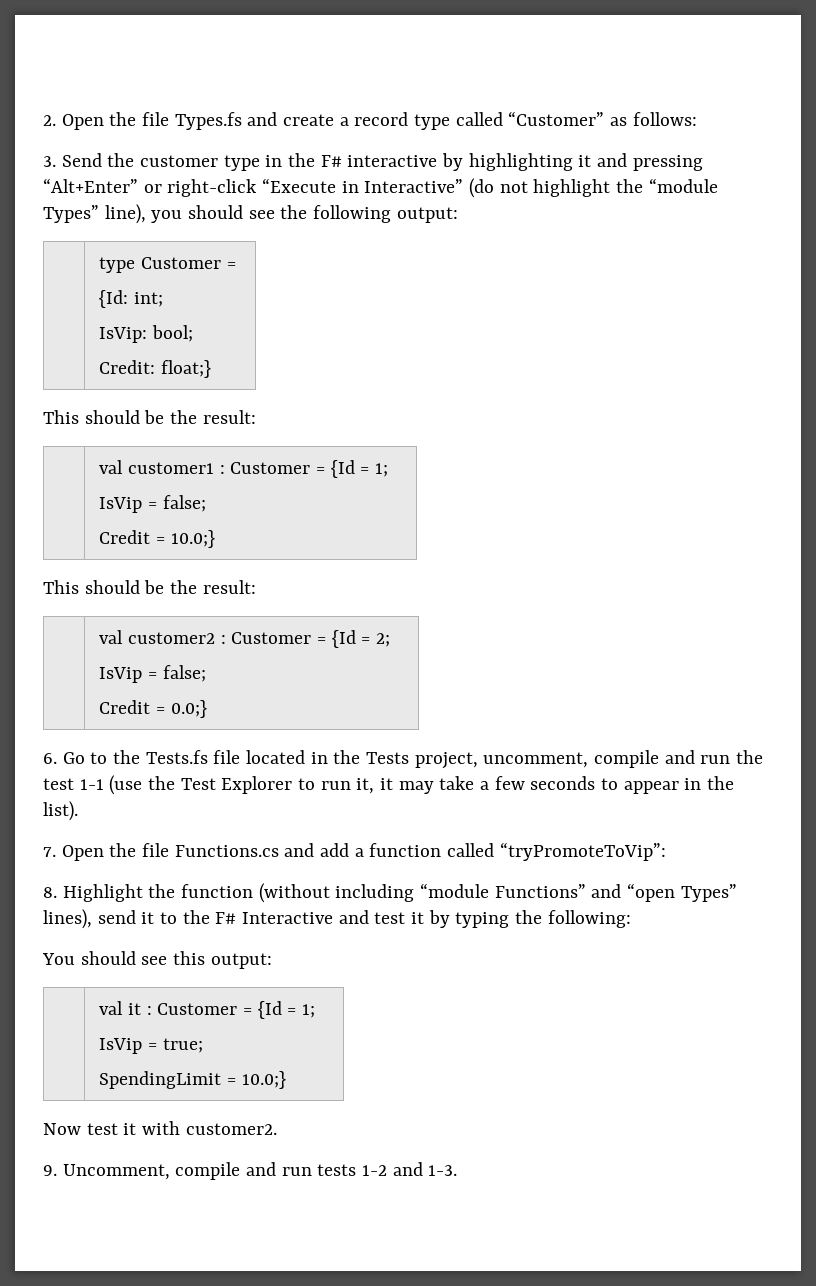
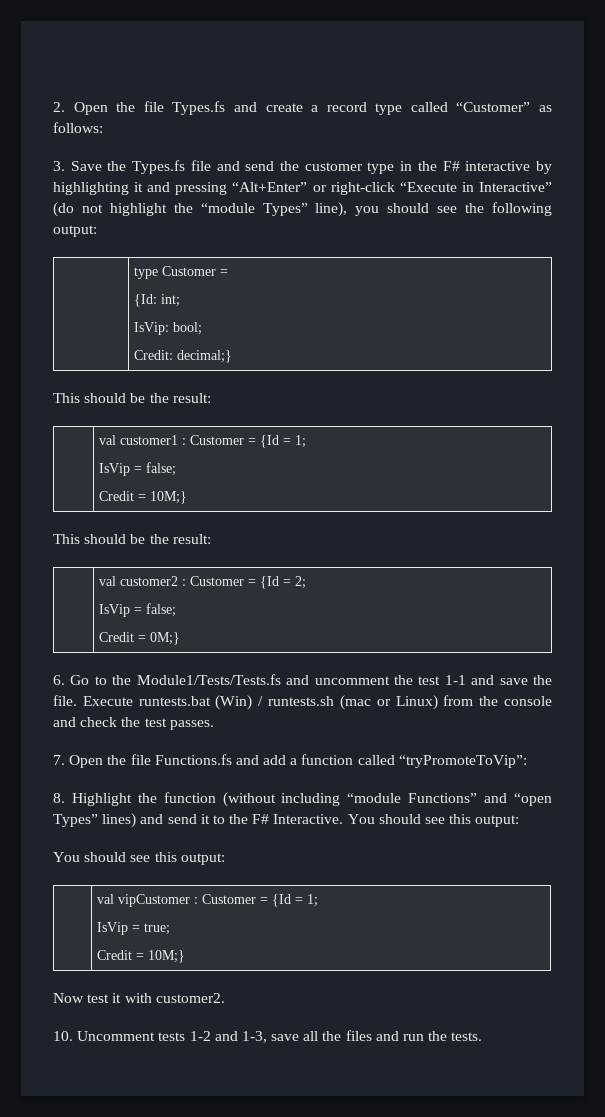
- 3. Send the customer type in the F# interactive by highlighting it and pressing “Alt+Enter” or right-click “Execute in Interactive” (do not highlight the “module Types” line), you should see the following output:
+ 3. Save the Types.fs file and send the customer type in the F# interactive by highlighting it and pressing “Alt+Enter” or right-click “Execute in Interactive” (do not highlight the “module Types” line), you should see the following output:
  | type Customer =
  {Id: int;
  IsVip: bool;
- Credit: float;}
+ Credit: decimal;}
  | val customer1 : Customer = {Id = 1;
  IsVip = false;
- Credit = 10.0;}
+ Credit = 10M;}
  | val customer2 : Customer = {Id = 2;
  IsVip = false;
- Credit = 0.0;}
+ Credit = 0M;}
- 6. Go to the Tests.fs file located in the Tests project, uncomment, compile and run the test 1-1 (use the Test Explorer to run it, it may take a few seconds to appear in the list).
+ 6. Go to the Module1/Tests/Tests.fs and uncomment the test 1-1 and save the file. Execute runtests.bat (Win) / runtests.sh (mac or Linux) from the console and check the test passes.
- 7. Open the file Functions.cs and add a function called “tryPromoteToVip”:
+ 7. Open the file Functions.fs and add a function called “tryPromoteToVip”:
- 8. Highlight the function (without including “module Functions” and “open Types” lines), send it to the F# Interactive and test it by typing the following:
+ 8. Highlight the function (without including “module Functions” and “open Types” lines) and send it to the F# Interactive. You should see this output:
- | val it : Customer = {Id = 1;
+ | val vipCustomer : Customer = {Id = 1;
  IsVip = true;
- SpendingLimit = 10.0;}
+ Credit = 10M;}
- 9. Uncomment, compile and run tests 1-2 and 1-3.
+ 10. Uncomment tests 1-2 and 1-3, save all the files and run the tests.

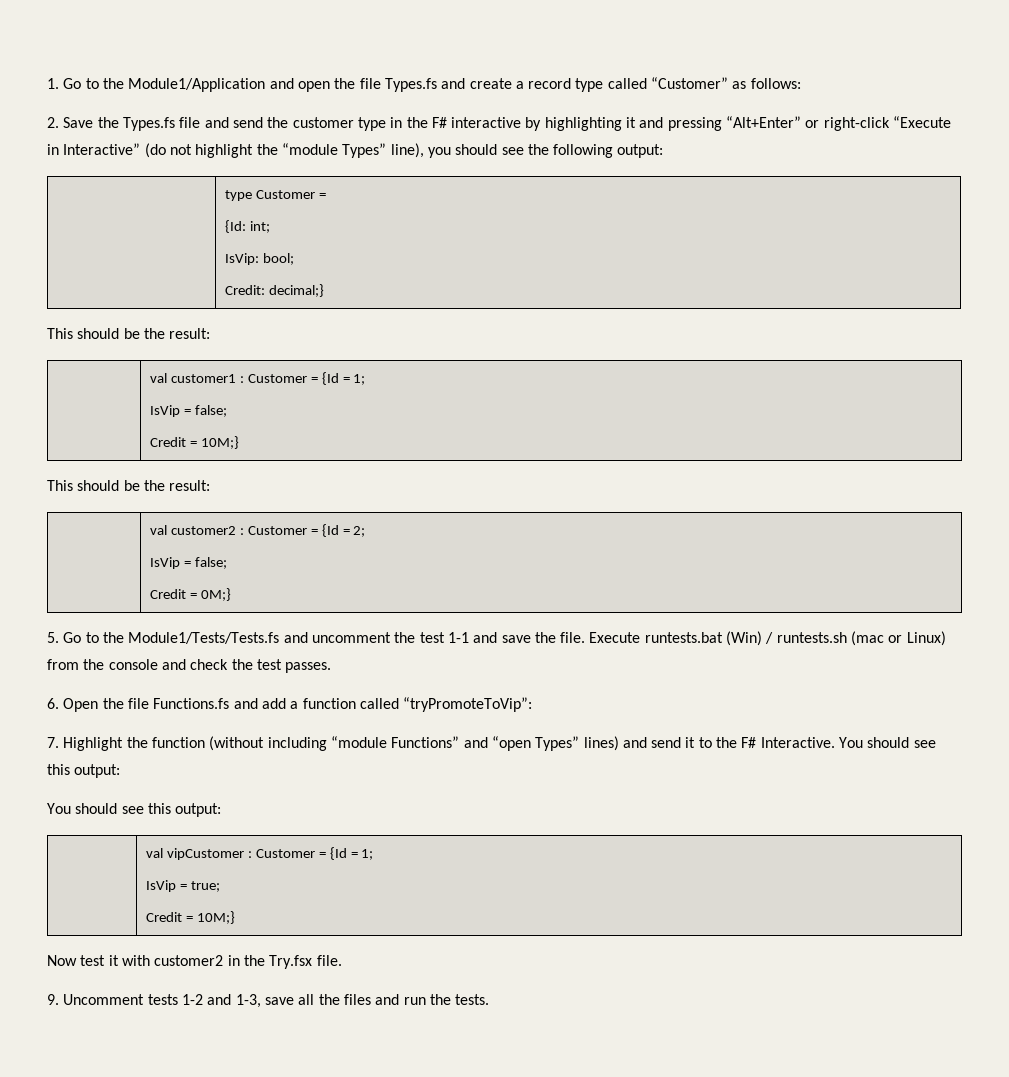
- 2. Open the file Types.fs and create a record type called “Customer” as follows:
+ 1. Go to the Module1/Application and open the file Types.fs and create a record type called “Customer” as follows:
- 3. Save the Types.fs file and send the customer type in the F# interactive by highlighting it and pressing “Alt+Enter” or right-click “Execute in Interactive” (do not highlight the “module Types” line), you should see the following output:
+ 2. Save the Types.fs file and send the customer type in the F# interactive by highlighting it and pressing “Alt+Enter” or right-click “Execute in Interactive” (do not highlight the “module Types” line), you should see the following output:
- 6. Go to the Module1/Tests/Tests.fs and uncomment the test 1-1 and save the file.
+ 5. Go to the Module1/Tests/Tests.fs and uncomment the test 1-1 and save the file.
- 7. Open the file Functions.fs and add a function called “tryPromoteToVip”:
+ 6. Open the file Functions.fs and add a function called “tryPromoteToVip”:
- 8. Highlight the function (without including “module Functions” and “open Types” lines) and send it to the F# Interactive.
+ 7. Highlight the function (without including “module Functions” and “open Types” lines) and send it to the F# Interactive.
- Now test it with customer2.
- 10. Uncomment tests 1-2 and 1-3, save all the files and run the tests.
+ Now test it with customer2 in the Try.fsx file.
+ 9. Uncomment tests 1-2 and 1-3, save all the files and run the tests.

